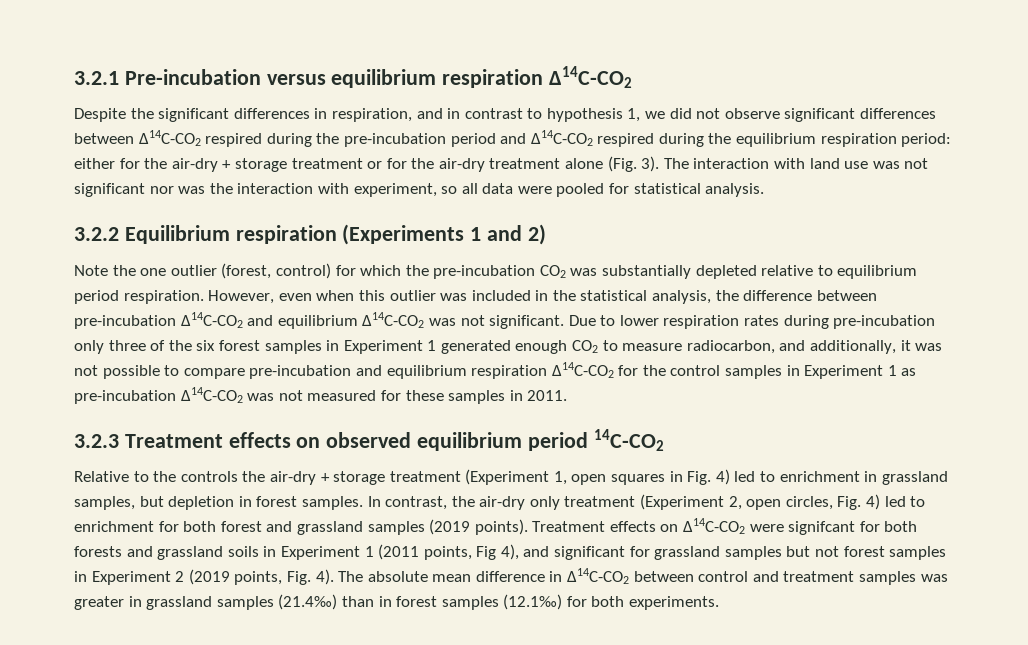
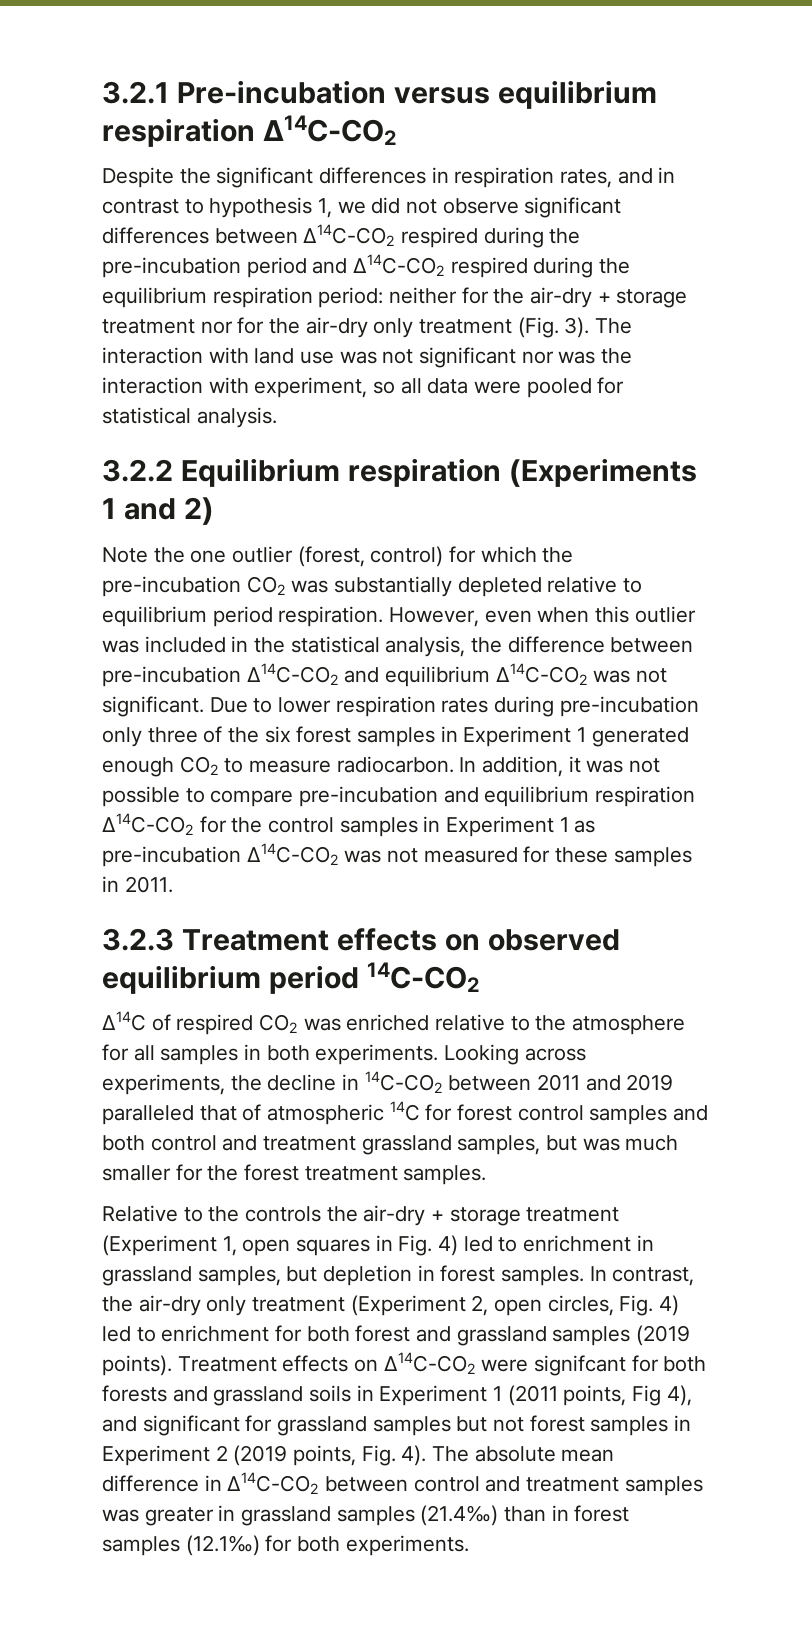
- Despite the significant differences in respiration, and in contrast to hypothesis 1, we did not observe significant differences between ∆14C-CO2 respired during the pre-incubation period and ∆14C-CO2 respired during the equilibrium respiration period: either for the air-dry + storage treatment or for the air-dry treatment alone (Fig. 3).
+ Despite the significant differences in respiration rates, and in contrast to hypothesis 1, we did not observe significant differences between ∆14C-CO2 respired during the pre-incubation period and ∆14C-CO2 respired during the equilibrium respiration period: neither for the air-dry + storage treatment nor for the air-dry only treatment (Fig. 3).
- Due to lower respiration rates during pre-incubation only three of the six forest samples in Experiment 1 generated enough CO2 to measure radiocarbon, and additionally, it was not possible to compare pre-incubation and equilibrium respiration ∆14C-CO2 for the control samples in Experiment 1 as pre-incubation ∆14C-CO2 was not measured for these samples in 2011.
+ Due to lower respiration rates during pre-incubation only three of the six forest samples in Experiment 1 generated enough CO2 to measure radiocarbon. In addition, it was not possible to compare pre-incubation and equilibrium respiration ∆14C-CO2 for the control samples in Experiment 1 as pre-incubation ∆14C-CO2 was not measured for these samples in 2011.
+ Δ14C of respired CO2 was enriched relative to the atmosphere for all samples in both experiments. Looking across experiments, the decline in 14C-CO2 between 2011 and 2019 paralleled that of atmospheric 14C for forest control samples and both control and treatment grassland samples, but was much smaller for the forest treatment samples.

